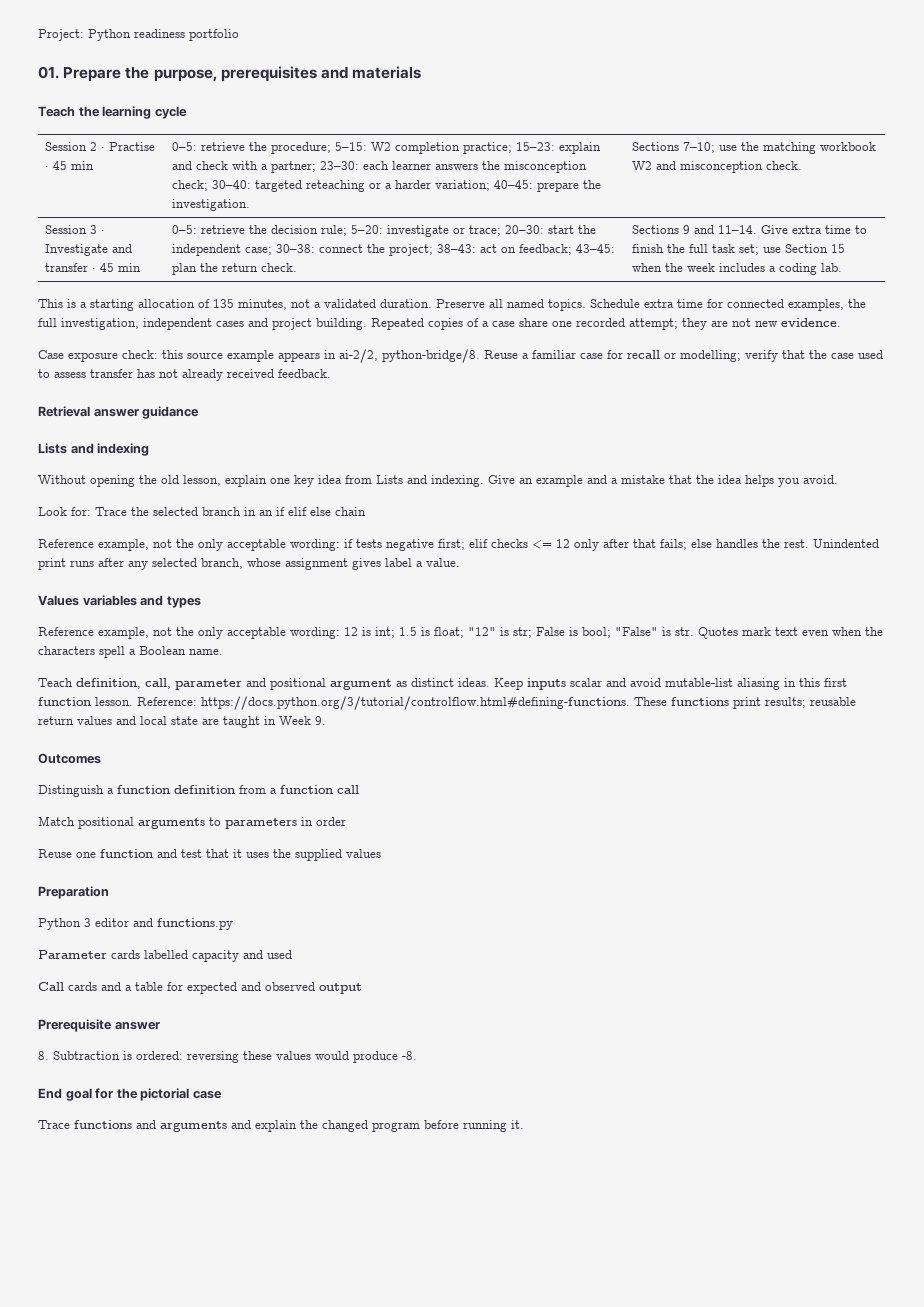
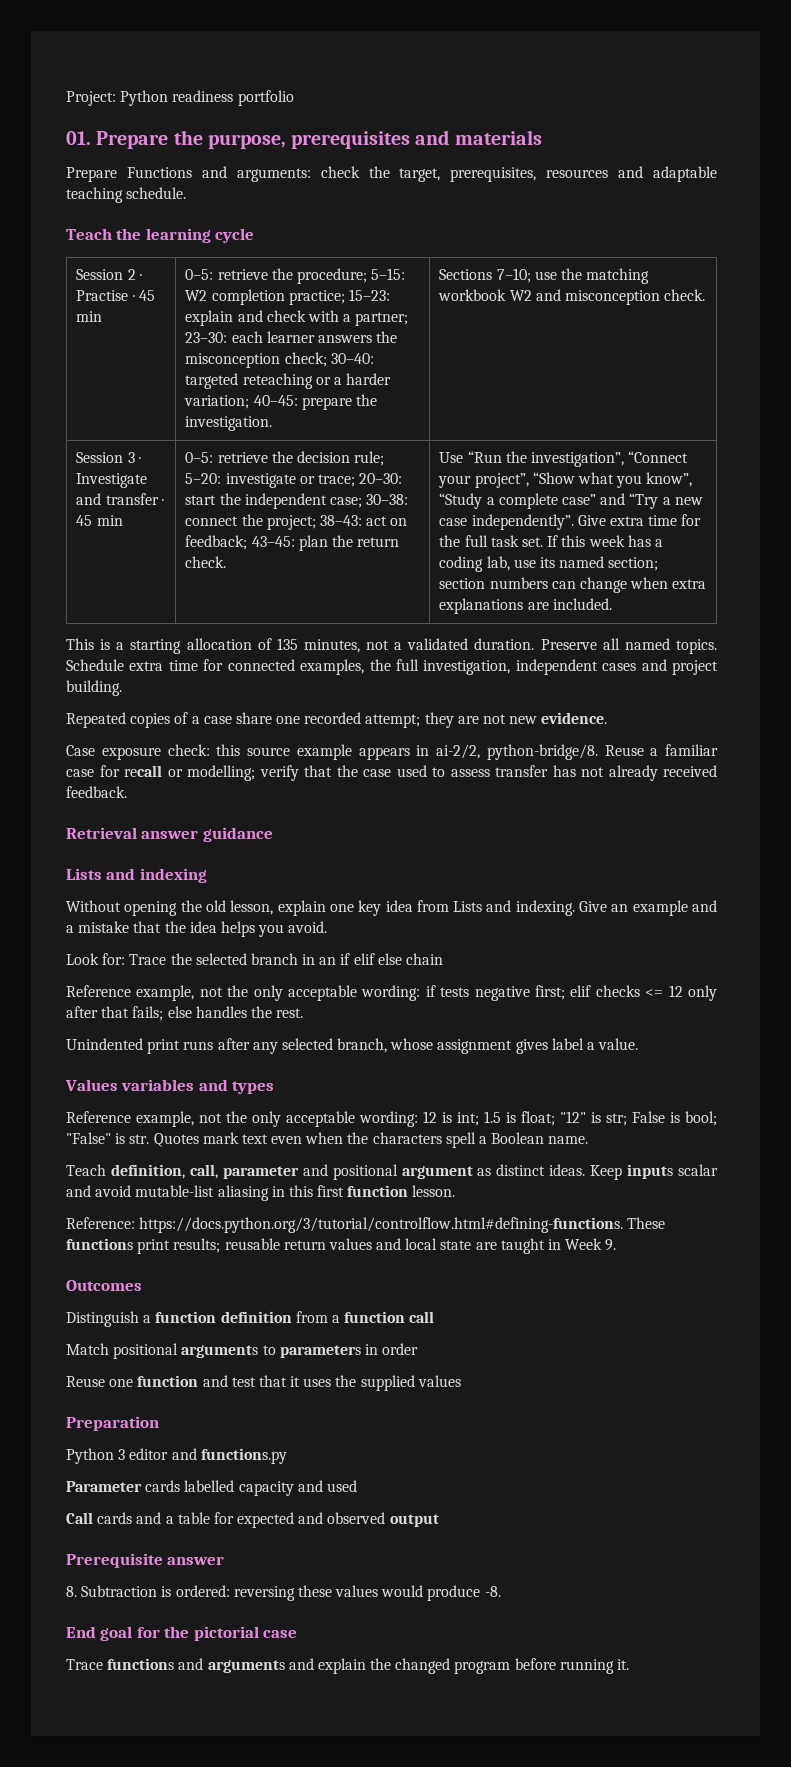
+ Prepare Functions and arguments: check the target, prerequisites, resources and adaptable teaching schedule.
- Sections 9 and 11–14.
+ Use “Run the investigation”, “Connect your project”, “Show what you know”, “Study a complete case” and “Try a new case independently”.
- Give extra time to finish the full task set; use Section 15 when the week includes a coding lab.
+ Give extra time for the full task set. If this week has a coding lab, use its named section; section numbers can change when extra explanations are included.
- Schedule extra time for connected examples, the full investigation, independent cases and project building. Repeated copies of a case share one recorded attempt; they are not new evidence.
+ Schedule extra time for connected examples, the full investigation, independent cases and project building.
+ Repeated copies of a case share one recorded attempt; they are not new evidence.
- Reference example, not the only acceptable wording: if tests negative first; elif checks <= 12 only after that fails; else handles the rest. Unindented print runs after any selected branch, whose assignment gives label a value.
+ Reference example, not the only acceptable wording: if tests negative first; elif checks <= 12 only after that fails; else handles the rest.
+ Unindented print runs after any selected branch, whose assignment gives label a value.
- Keep inputs scalar and avoid mutable-list aliasing in this first function lesson. Reference: https://docs.python.org/3/tutorial/controlflow.html#defining-functions. These functions print results; reusable return values and local state are taught in Week 9.
+ Keep inputs scalar and avoid mutable-list aliasing in this first function lesson.
+ Reference: https://docs.python.org/3/tutorial/controlflow.html#defining-functions. These functions print results; reusable return values and local state are taught in Week 9.

